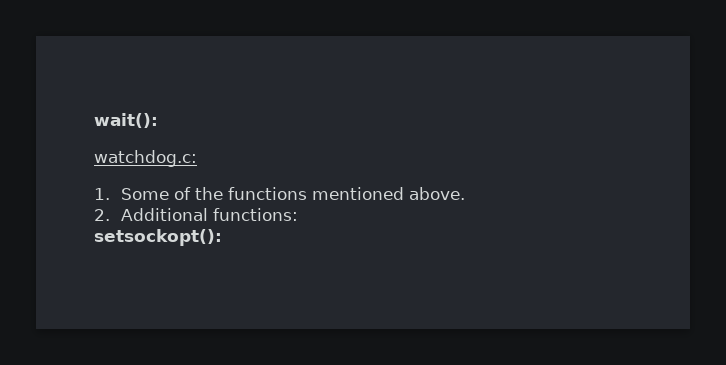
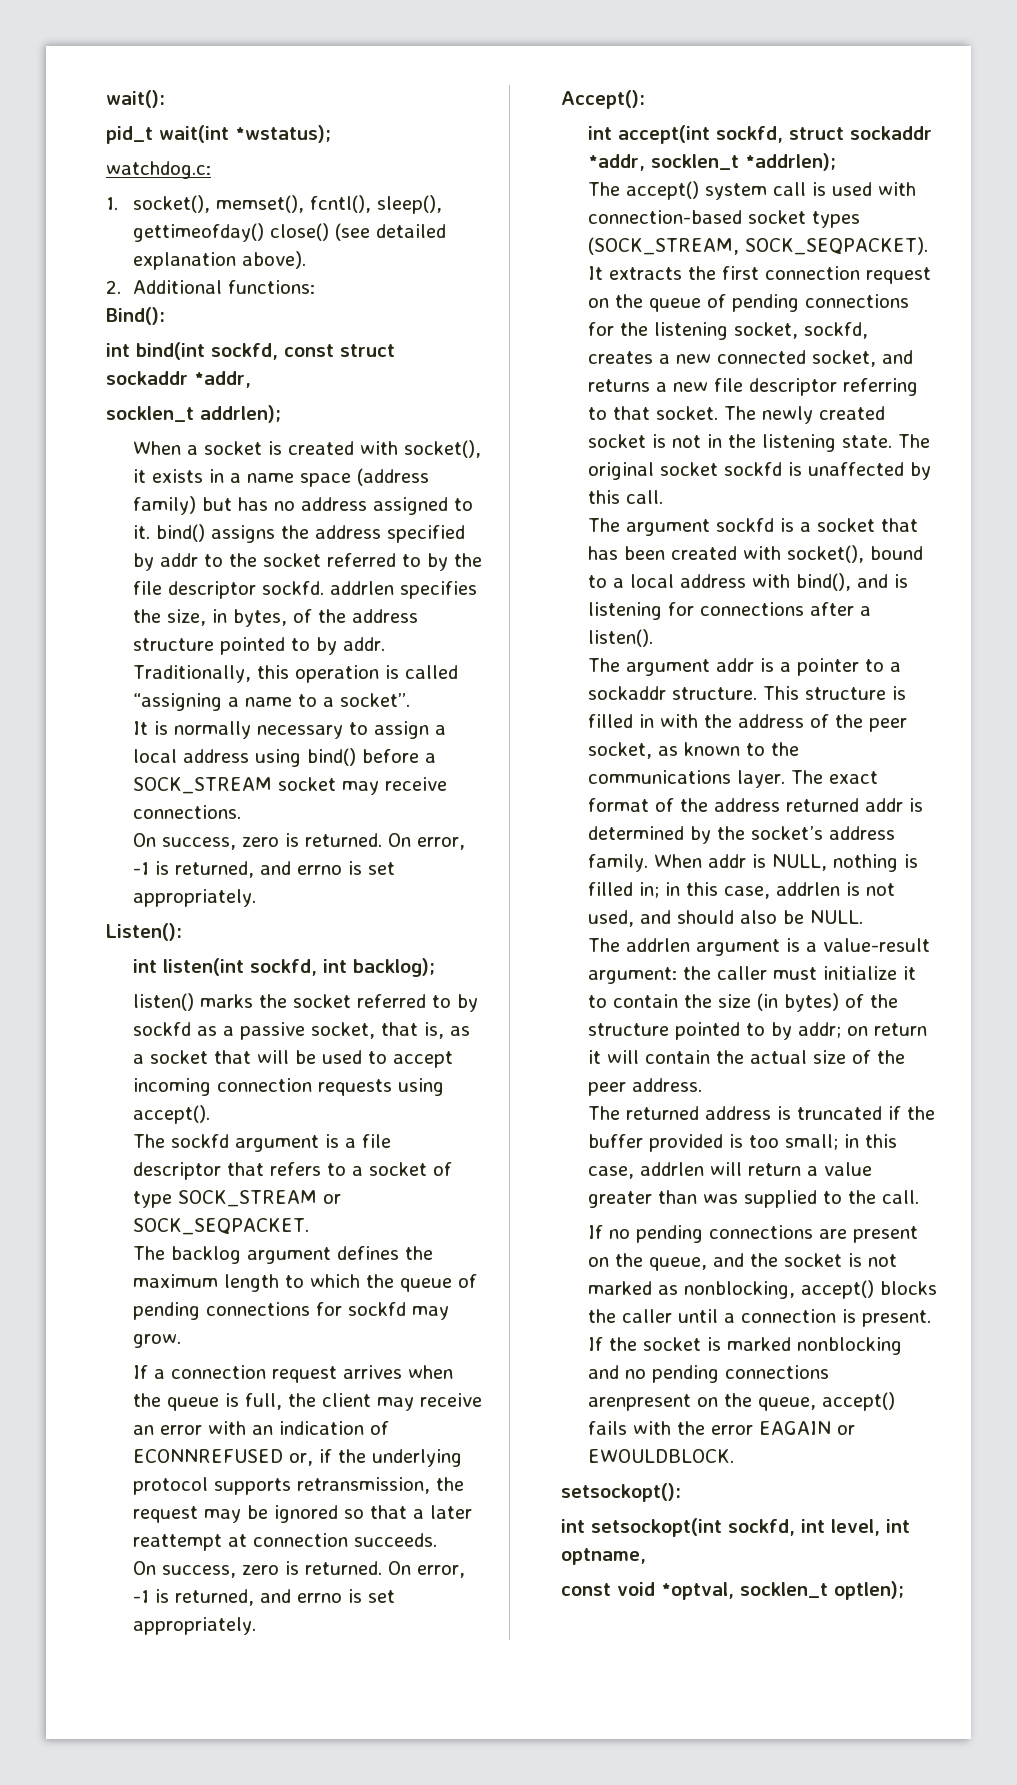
+ pid_t wait(int *wstatus);
- 1. Some of the functions mentioned above.
+ 1. socket(), memset(), fcntl(), sleep(), gettimeofday() close() (see detailed explanation above).
  2. Additional functions:
+ Bind():
+ int bind(int sockfd, const struct sockaddr *addr,
+ socklen_t addrlen);
+ When a socket is created with socket(), it exists in a name space (address family) but has no address assigned to it. bind() assigns the address specified by addr to the socket referred to by the file descriptor sockfd. addrlen specifies the size, in bytes, of the address structure pointed to by addr. Traditionally, this operation is called “assigning a name to a socket”.
+ It is normally necessary to assign a local address using bind() before a SOCK_STREAM socket may receive connections.
+ On success, zero is returned. On error, -1 is returned, and errno is set appropriately.
+ Listen():
+ int listen(int sockfd, int backlog);
+ listen() marks the socket referred to by sockfd as a passive socket, that is, as a socket that will be used to accept incoming connection requests using accept().
+ The sockfd argument is a file descriptor that refers to a socket of type SOCK_STREAM or SOCK_SEQPACKET.
+ The backlog argument defines the maximum length to which the queue of pending connections for sockfd may grow.
+ If a connection request arrives when the queue is full, the client may receive an error with an indication of ECONNREFUSED or, if the underlying protocol supports retransmission, the request may be ignored so that a later reattempt at connection succeeds.
+ On success, zero is returned. On error, -1 is returned, and errno is set appropriately.
+ Accept():
+ int accept(int sockfd, struct sockaddr *addr, socklen_t *addrlen);
+ The accept() system call is used with connection-based socket types (SOCK_STREAM, SOCK_SEQPACKET). It extracts the first connection request on the queue of pending connections for the listening socket, sockfd, creates a new connected socket, and returns a new file descriptor referring to that socket. The newly created socket is not in the listening state. The original socket sockfd is unaffected by this call.
+ The argument sockfd is a socket that has been created with socket(), bound to a local address with bind(), and is listening for connections after a listen().
+ The argument addr is a pointer to a sockaddr structure. This structure is filled in with the address of the peer socket, as known to the communications layer. The exact format of the address returned addr is determined by the socket’s address family. When addr is NULL, nothing is filled in; in this case, addrlen is not used, and should also be NULL.
+ The addrlen argument is a value-result argument: the caller must initialize it to contain the size (in bytes) of the structure pointed to by addr; on return it will contain the actual size of the peer address.
+ The returned address is truncated if the buffer provided is too small; in this case, addrlen will return a value greater than was supplied to the call.
+ If no pending connections are present on the queue, and the socket is not marked as nonblocking, accept() blocks the caller until a connection is present. If the socket is marked nonblocking and no pending connections arenpresent on the queue, accept() fails with the error EAGAIN or EWOULDBLOCK.
  setsockopt():
+ int setsockopt(int sockfd, int level, int optname,
+ const void *optval, socklen_t optlen);

